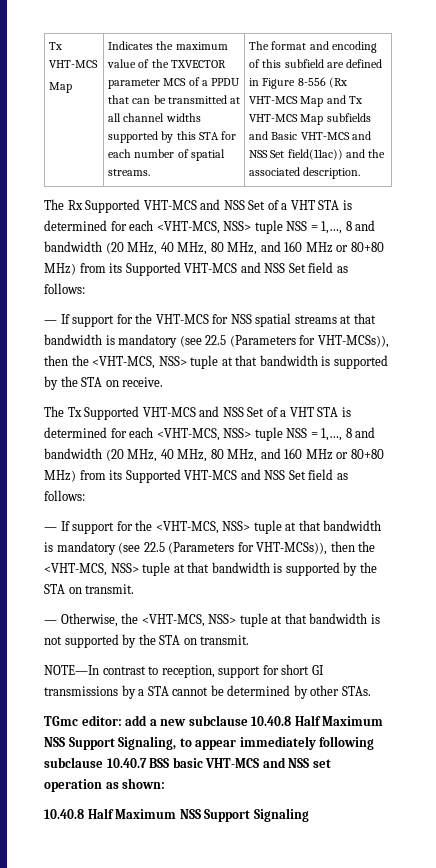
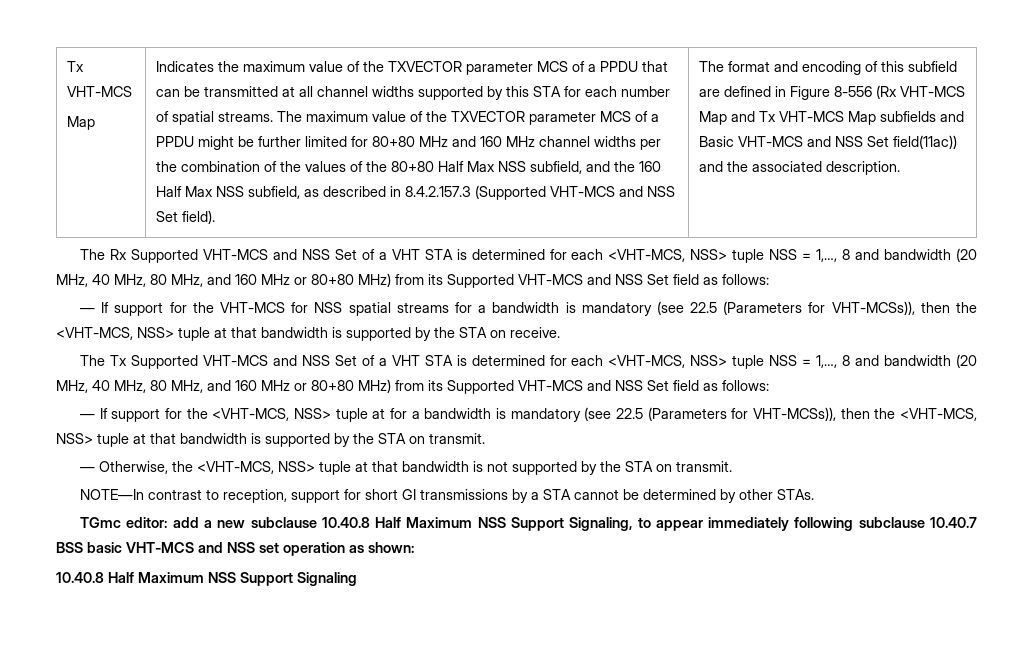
+ The maximum value of the TXVECTOR parameter MCS of a PPDU might be further limited for 80+80 MHz and 160 MHz channel widths per the combination of the values of the 80+80 Half Max NSS subfield, and the 160 Half Max NSS subfield, as described in 8.4.2.157.3 (Supported VHT-MCS and NSS Set field).
- — If support for the VHT-MCS for NSS spatial streams at that bandwidth is mandatory (see 22.5 (Parameters for VHT-MCSs)), then the <VHT-MCS, NSS> tuple at that bandwidth is supported by the STA on receive.
+ — If support for the VHT-MCS for NSS spatial streams for a bandwidth is mandatory (see 22.5 (Parameters for VHT-MCSs)), then the <VHT-MCS, NSS> tuple at that bandwidth is supported by the STA on receive.
- — If support for the <VHT-MCS, NSS> tuple at that bandwidth is mandatory (see 22.5 (Parameters for VHT-MCSs)), then the <VHT-MCS, NSS> tuple at that bandwidth is supported by the STA on transmit.
+ — If support for the <VHT-MCS, NSS> tuple at for a bandwidth is mandatory (see 22.5 (Parameters for VHT-MCSs)), then the <VHT-MCS, NSS> tuple at that bandwidth is supported by the STA on transmit.

